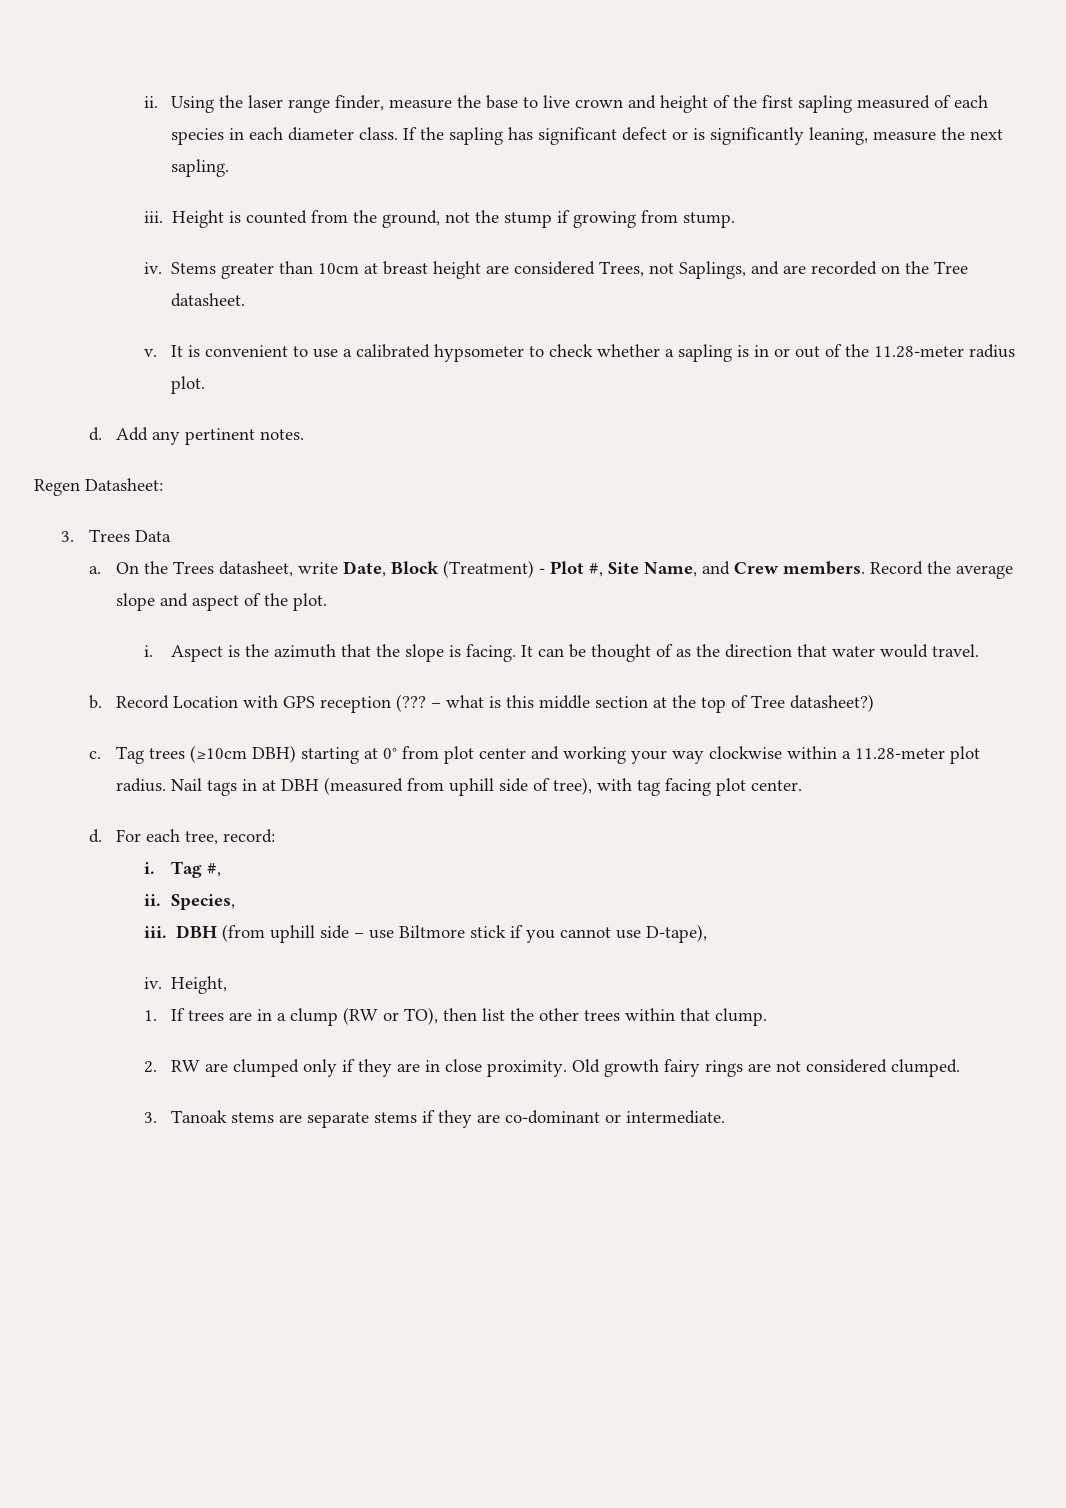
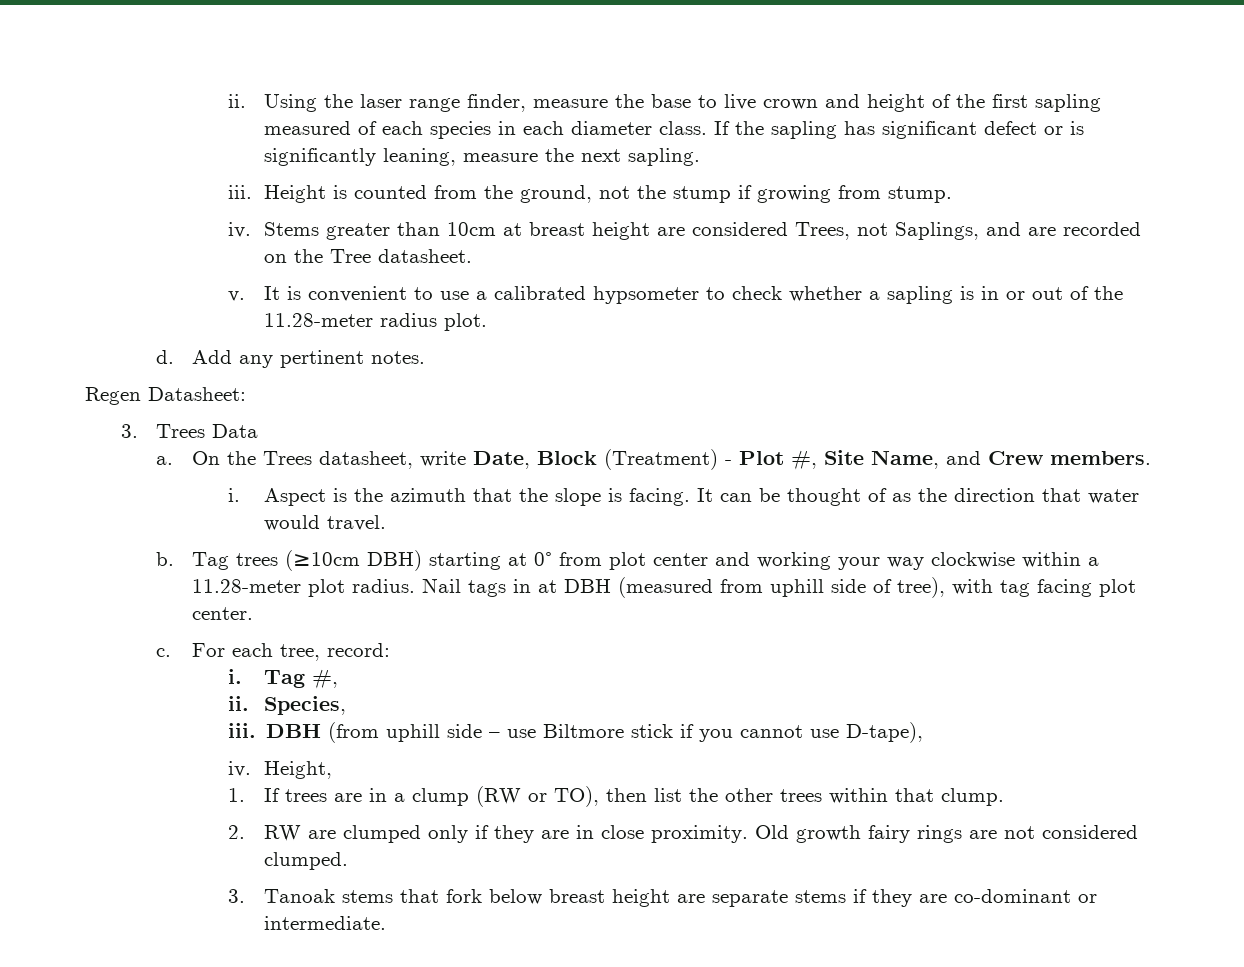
- Record the average slope and aspect of the plot.
- Record Location with GPS reception (??? – what is this middle section at the top of Tree datasheet?)
- c.
  Nail tags in at DBH (measured from uphill side of tree), with tag facing plot center.
- d.
+ c.
- 3. Tanoak stems are separate stems if they are co-dominant or intermediate.
+ 3. Tanoak stems that fork below breast height are separate stems if they are co-dominant or intermediate.

